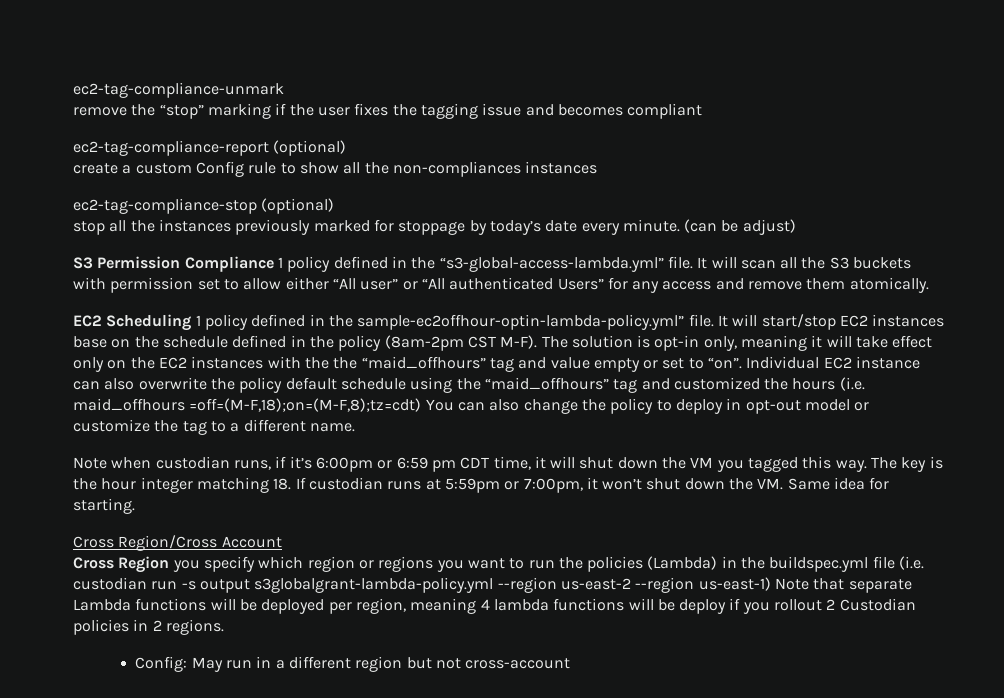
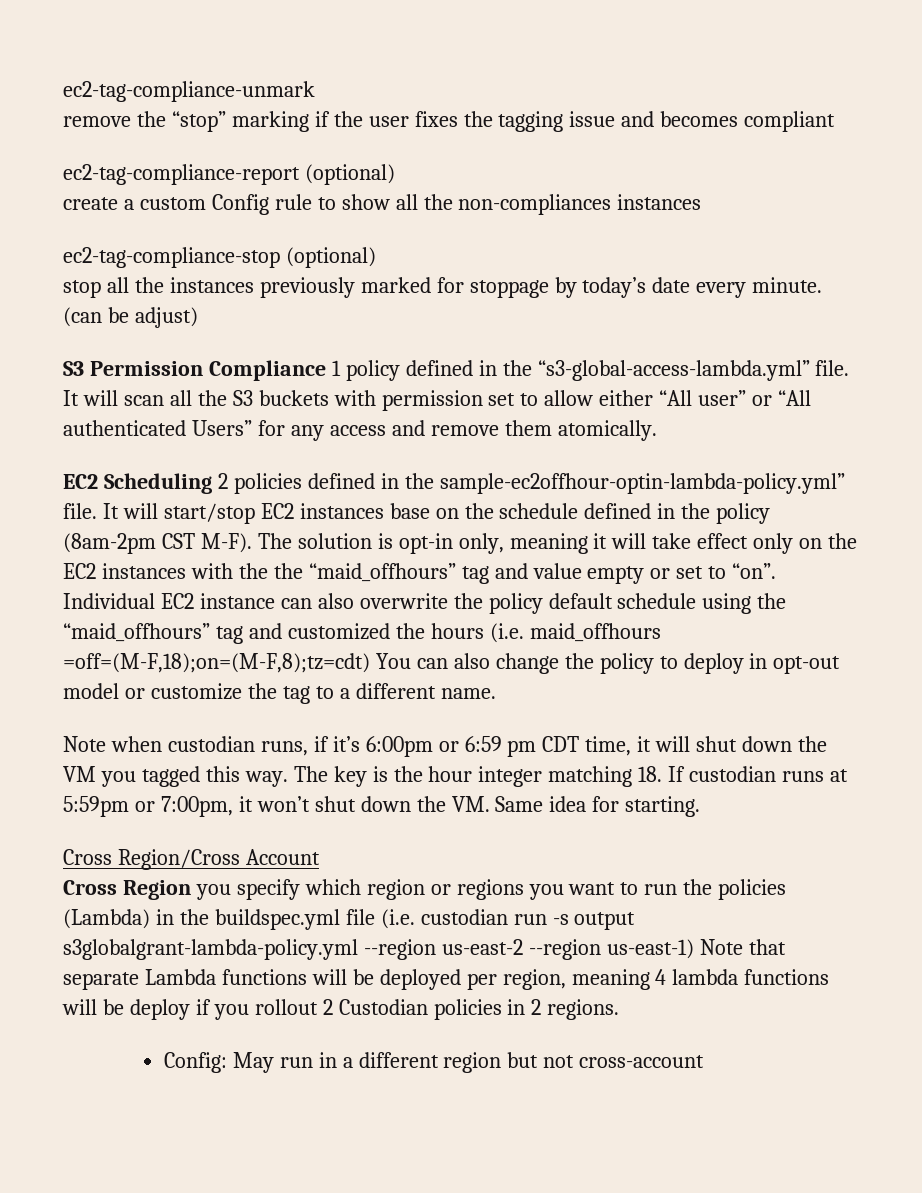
- EC2 Scheduling 1 policy defined in the sample-ec2offhour-optin-lambda-policy.yml” file.
+ EC2 Scheduling 2 policies defined in the sample-ec2offhour-optin-lambda-policy.yml” file.

